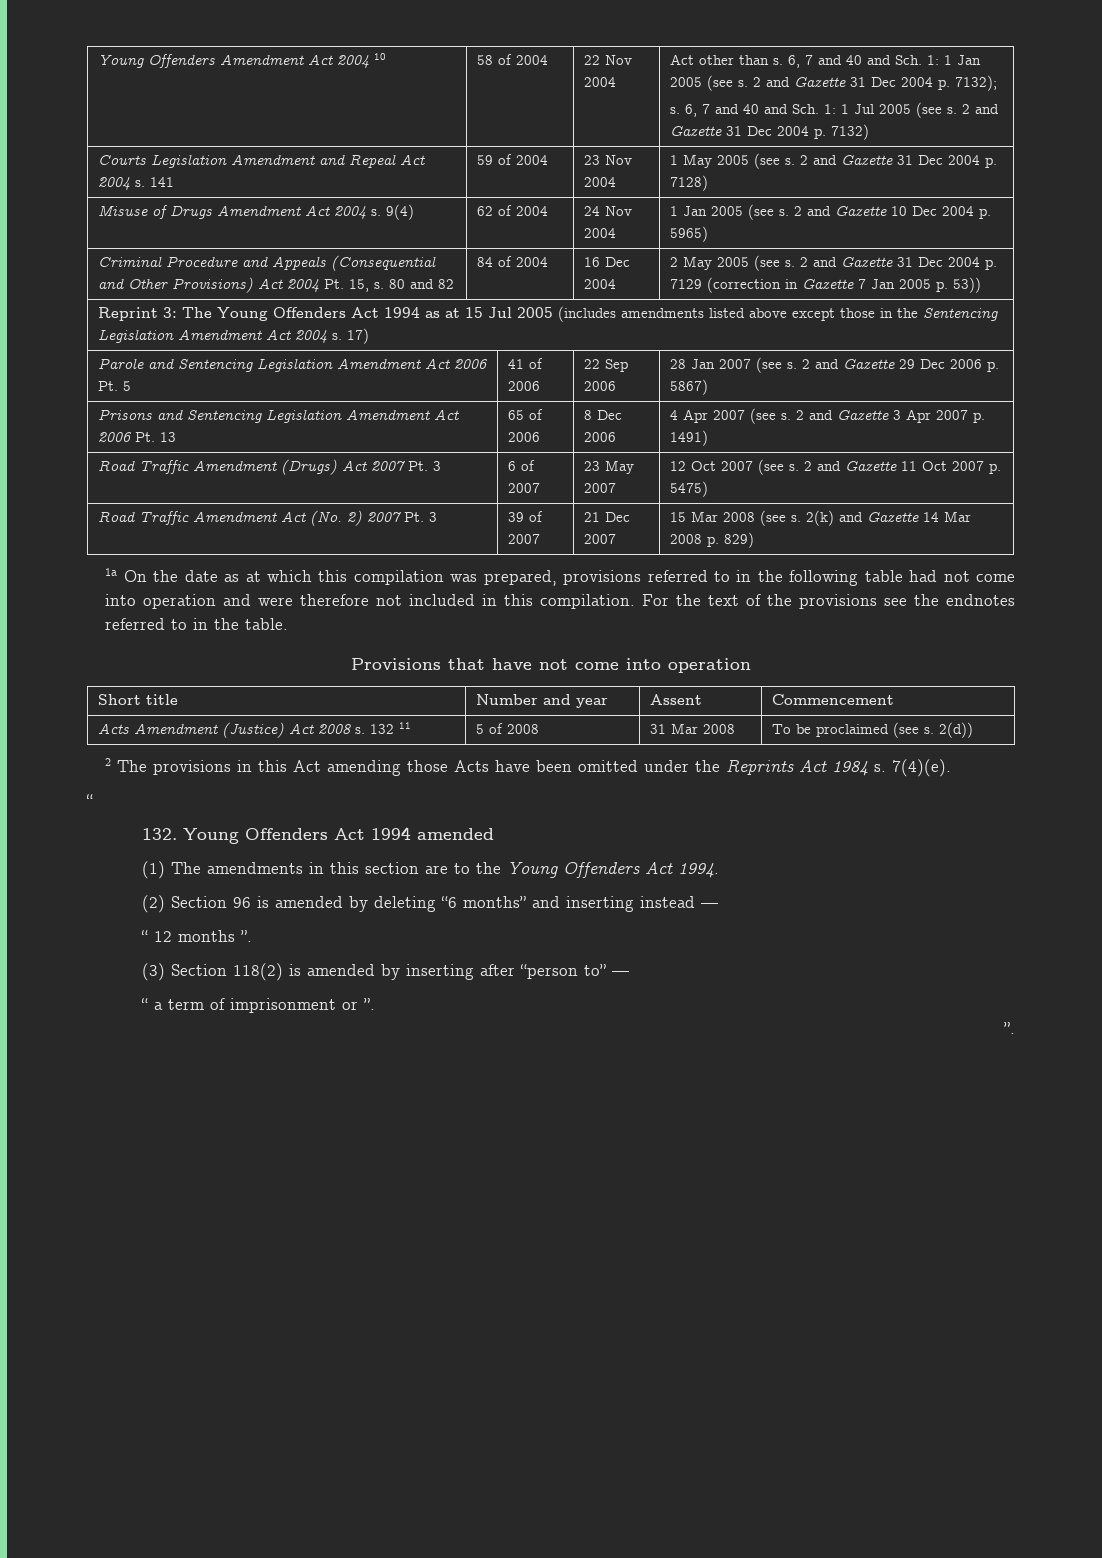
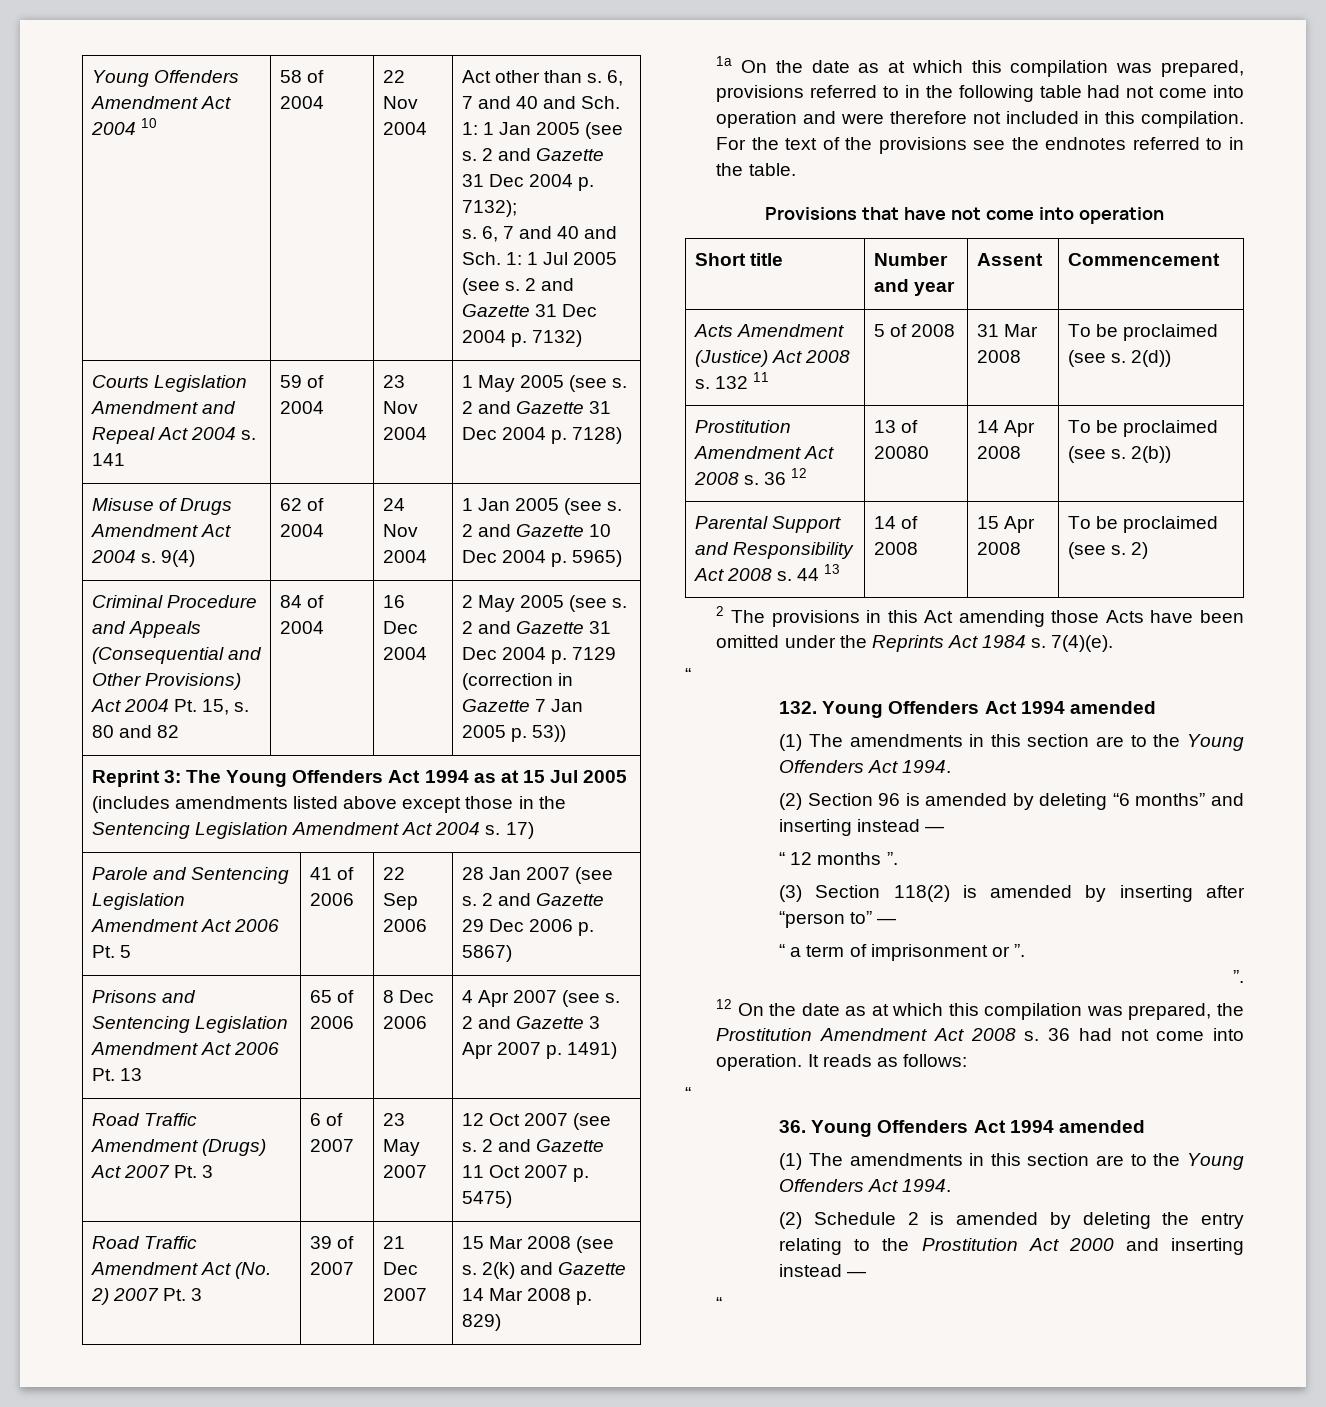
+ Prostitution Amendment Act 2008 s. 36 12 | 13 of 20080 | 14 Apr 2008 | To be proclaimed (see s. 2(b))
+ Parental Support and Responsibility Act 2008 s. 44 13 | 14 of 2008 | 15 Apr 2008 | To be proclaimed (see s. 2)
+ 12 On the date as at which this compilation was prepared, the Prostitution Amendment Act 2008 s. 36 had not come into operation. It reads as follows:
+ “
+ 36. Young Offenders Act 1994 amended
+ (1) The amendments in this section are to the Young Offenders Act 1994.
+ (2) Schedule 2 is amended by deleting the entry relating to the Prostitution Act 2000 and inserting instead —
+ “

